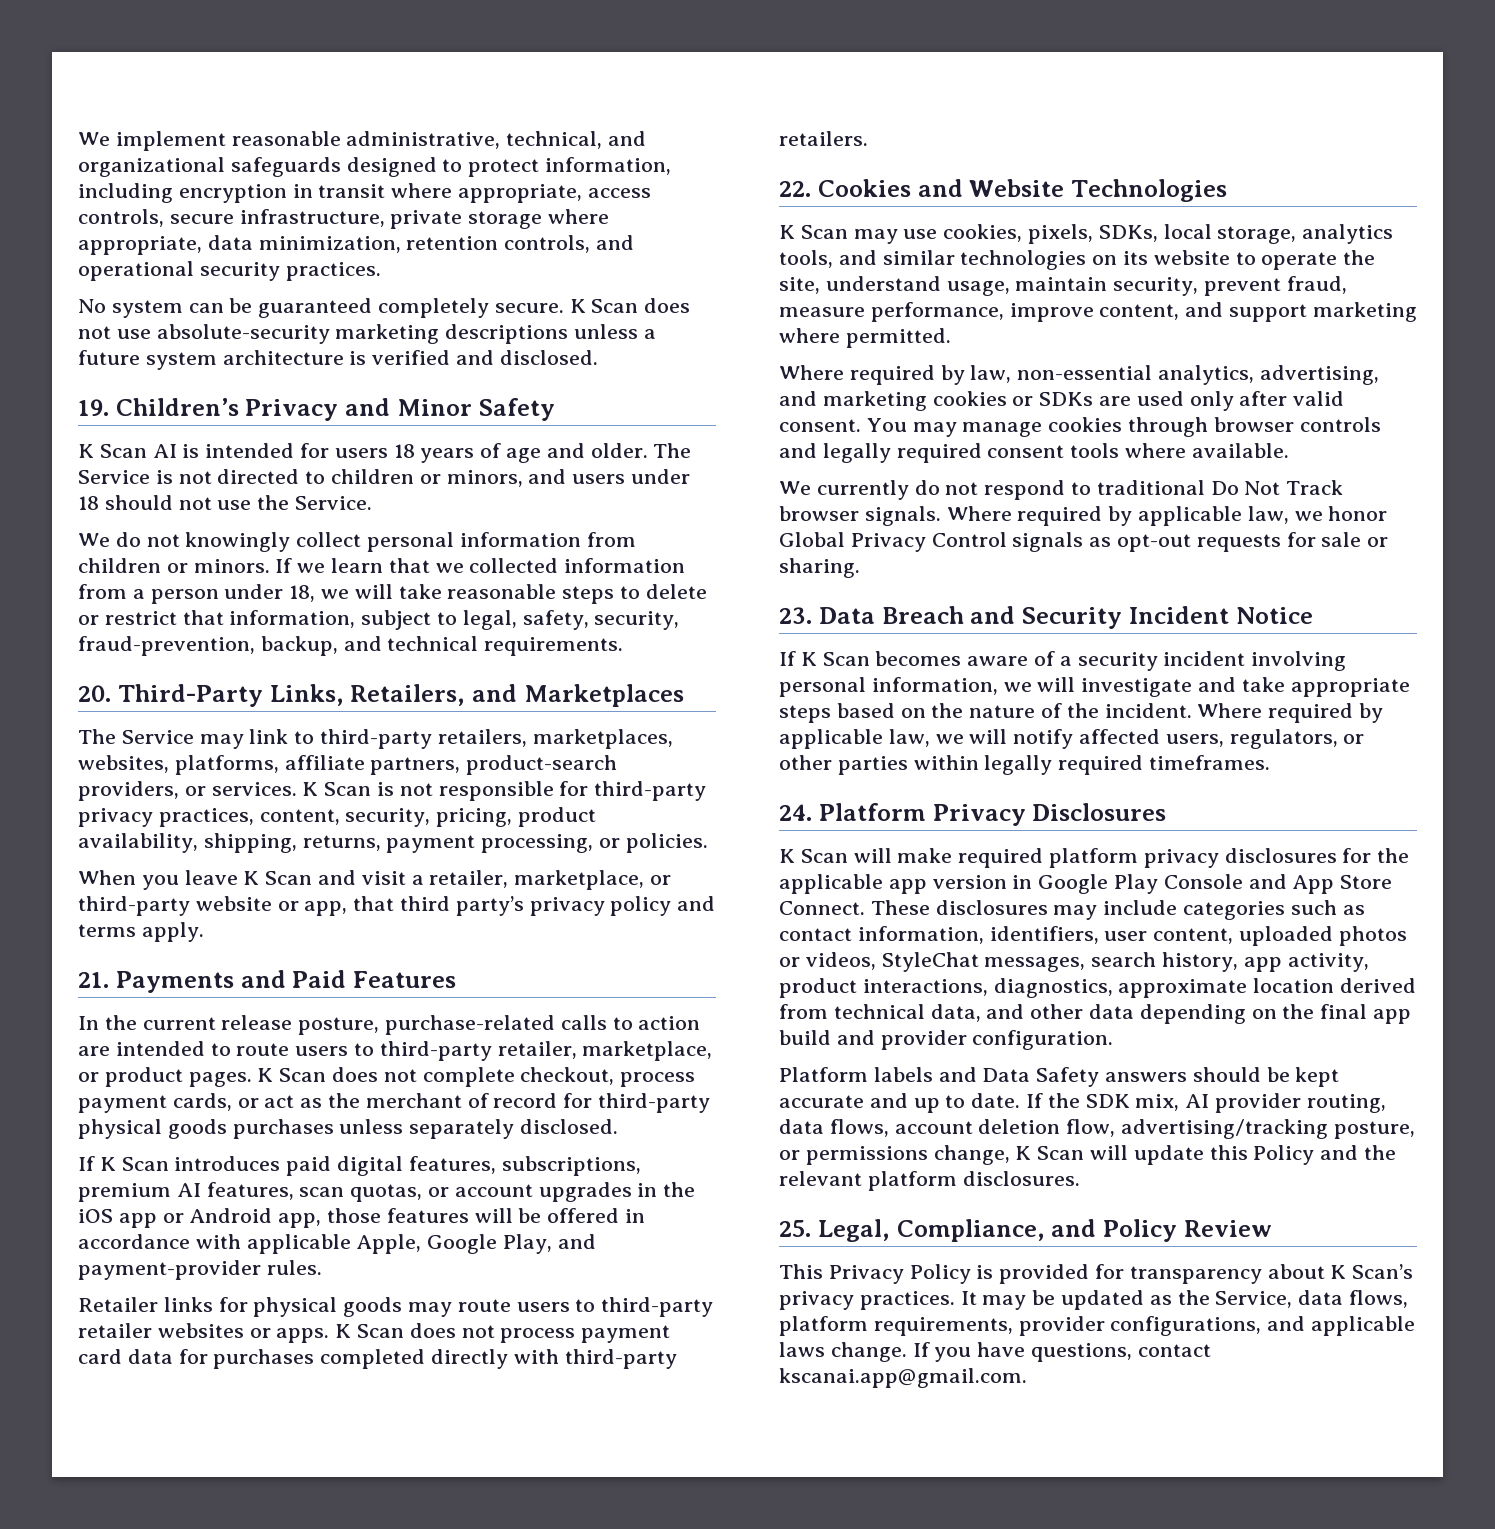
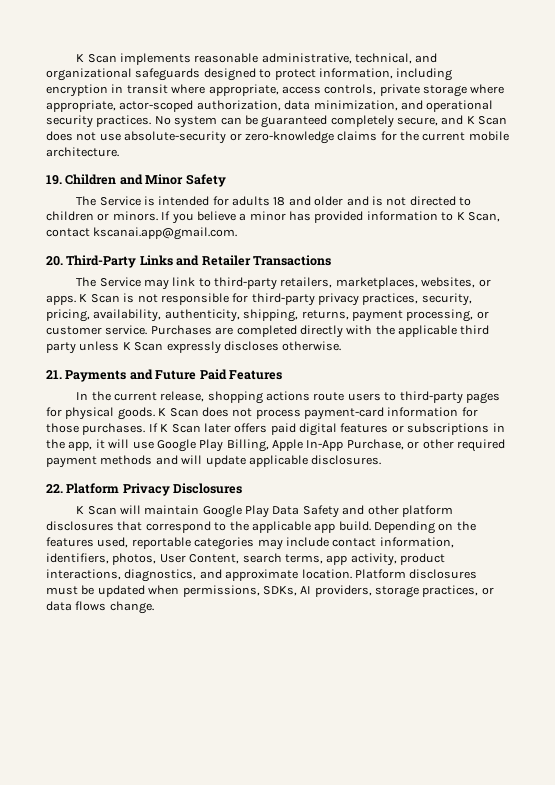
- We implement reasonable administrative, technical, and organizational safeguards designed to protect information, including encryption in transit where appropriate, access controls, secure infrastructure, private storage where appropriate, data minimization, retention controls, and operational security practices.
- No system can be guaranteed completely secure. K Scan does not use absolute-security marketing descriptions unless a future system architecture is verified and disclosed.
+ K Scan implements reasonable administrative, technical, and organizational safeguards designed to protect information, including encryption in transit where appropriate, access controls, private storage where appropriate, actor-scoped authorization, data minimization, and operational security practices. No system can be guaranteed completely secure, and K Scan does not use absolute-security or zero-knowledge claims for the current mobile architecture.
- 19. Children’s Privacy and Minor Safety
+ 19. Children and Minor Safety
- K Scan AI is intended for users 18 years of age and older. The Service is not directed to children or minors, and users under 18 should not use the Service.
- We do not knowingly collect personal information from children or minors. If we learn that we collected information from a person under 18, we will take reasonable steps to delete or restrict that information, subject to legal, safety, security, fraud-prevention, backup, and technical requirements.
- 20. Third-Party Links, Retailers, and Marketplaces
+ The Service is intended for adults 18 and older and is not directed to children or minors. If you believe a minor has provided information to K Scan, contact kscanai.app@gmail.com.
+ 20. Third-Party Links and Retailer Transactions
- The Service may link to third-party retailers, marketplaces, websites, platforms, affiliate partners, product-search providers, or services.
+ The Service may link to third-party retailers, marketplaces, websites, or apps.
- K Scan is not responsible for third-party privacy practices, content, security, pricing, product availability, shipping, returns, payment processing, or policies.
- When you leave K Scan and visit a retailer, marketplace, or third-party website or app, that third party’s privacy policy and terms apply.
+ K Scan is not responsible for third-party privacy practices, security, pricing, availability, authenticity, shipping, returns, payment processing, or customer service. Purchases are completed directly with the applicable third party unless K Scan expressly discloses otherwise.
- 21. Payments and Paid Features
+ 21. Payments and Future Paid Features
- In the current release posture, purchase-related calls to action are intended to route users to third-party retailer, marketplace, or product pages. K Scan does not complete checkout, process payment cards, or act as the merchant of record for third-party physical goods purchases unless separately disclosed.
- If K Scan introduces paid digital features, subscriptions, premium AI features, scan quotas, or account upgrades in the iOS app or Android app, those features will be offered in accordance with applicable Apple, Google Play, and payment-provider rules.
- Retailer links for physical goods may route users to third-party retailer websites or apps.
+ In the current release, shopping actions route users to third-party pages for physical goods.
- K Scan does not process payment card data for purchases completed directly with third-party retailers.
- 22. Cookies and Website Technologies
- K Scan may use cookies, pixels, SDKs, local storage, analytics tools, and similar technologies on its website to operate the site, understand usage, maintain security, prevent fraud, measure performance, improve content, and support marketing where permitted.
- Where required by law, non-essential analytics, advertising, and marketing cookies or SDKs are used only after valid consent. You may manage cookies through browser controls and legally required consent tools where available.
- We currently do not respond to traditional Do Not Track browser signals. Where required by applicable law, we honor Global Privacy Control signals as opt-out requests for sale or sharing.
- 23. Data Breach and Security Incident Notice
- If K Scan becomes aware of a security incident involving personal information, we will investigate and take appropriate steps based on the nature of the incident. Where required by applicable law, we will notify affected users, regulators, or other parties within legally required timeframes.
- 24. Platform Privacy Disclosures
+ K Scan does not process payment-card information for those purchases. If K Scan later offers paid digital features or subscriptions in the app, it will use Google Play Billing, Apple In-App Purchase, or other required payment methods and will update applicable disclosures.
+ 22. Platform Privacy Disclosures
- K Scan will make required platform privacy disclosures for the applicable app version in Google Play Console and App Store Connect. These disclosures may include categories such as contact information, identifiers, user content, uploaded photos or videos, StyleChat messages, search history, app activity, product interactions, diagnostics, approximate location derived from technical data, and other data depending on the final app build and provider configuration.
- Platform labels and Data Safety answers should be kept accurate and up to date. If the SDK mix, AI provider routing, data flows, account deletion flow, advertising/tracking posture, or permissions change, K Scan will update this Policy and the relevant platform disclosures.
- 25. Legal, Compliance, and Policy Review
- This Privacy Policy is provided for transparency about K Scan’s privacy practices. It may be updated as the Service, data flows, platform requirements, provider configurations, and applicable laws change. If you have questions, contact kscanai.app@gmail.com.
+ K Scan will maintain Google Play Data Safety and other platform disclosures that correspond to the applicable app build. Depending on the features used, reportable categories may include contact information, identifiers, photos, User Content, search terms, app activity, product interactions, diagnostics, and approximate location. Platform disclosures must be updated when permissions, SDKs, AI providers, storage practices, or data flows change.

